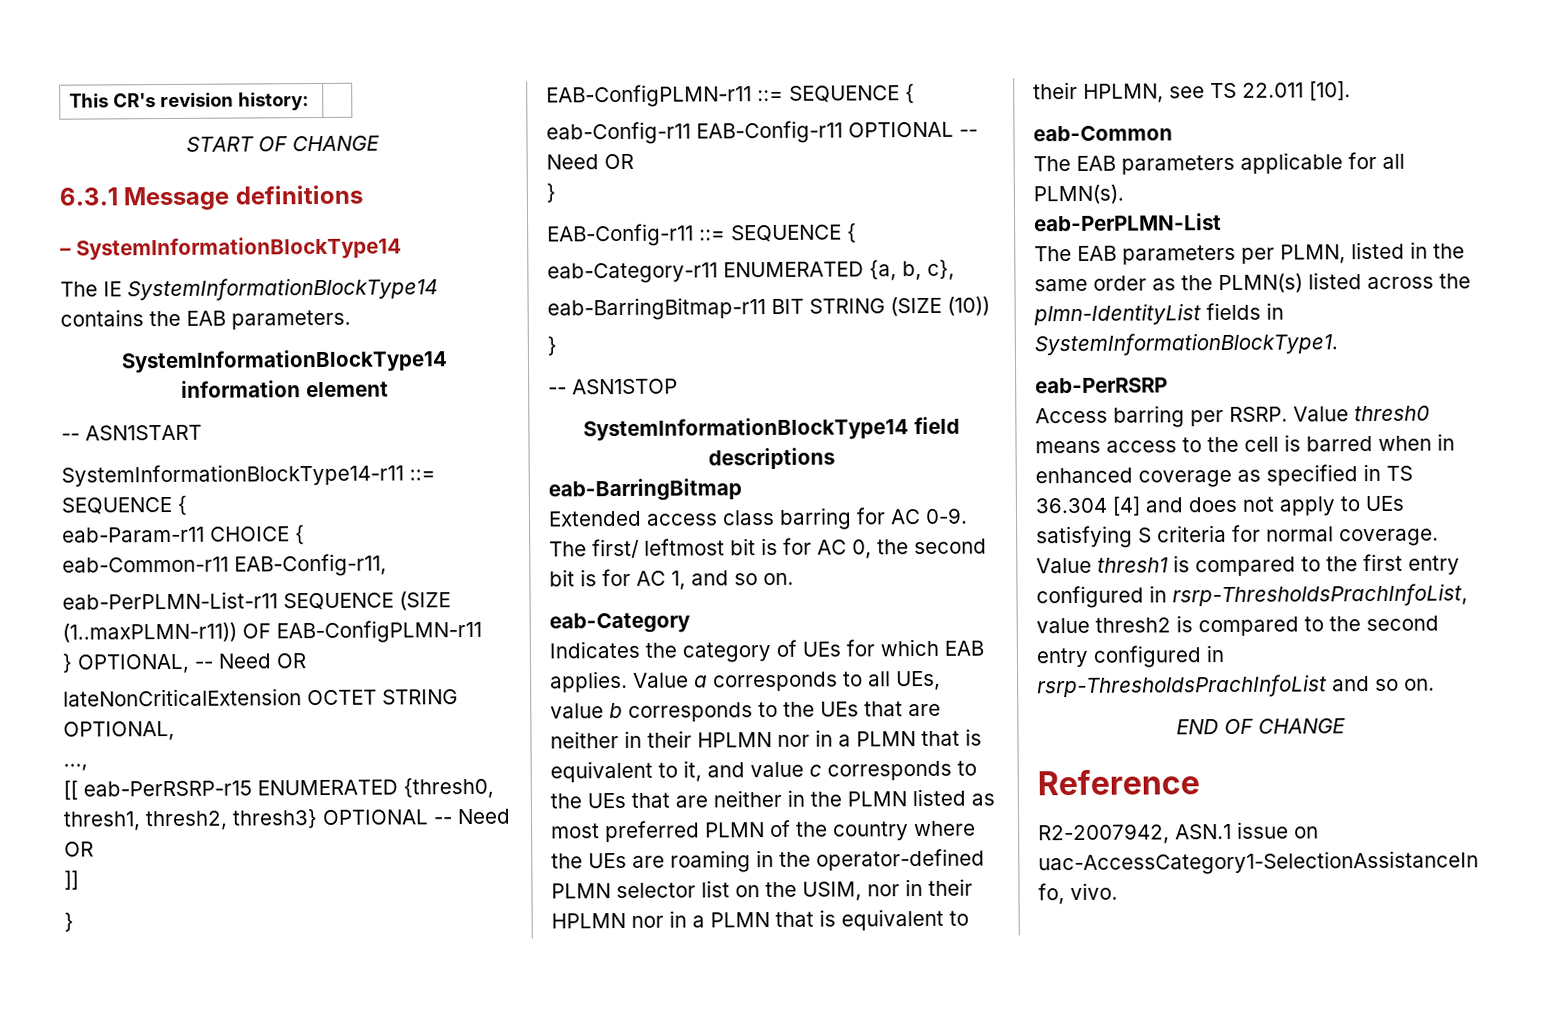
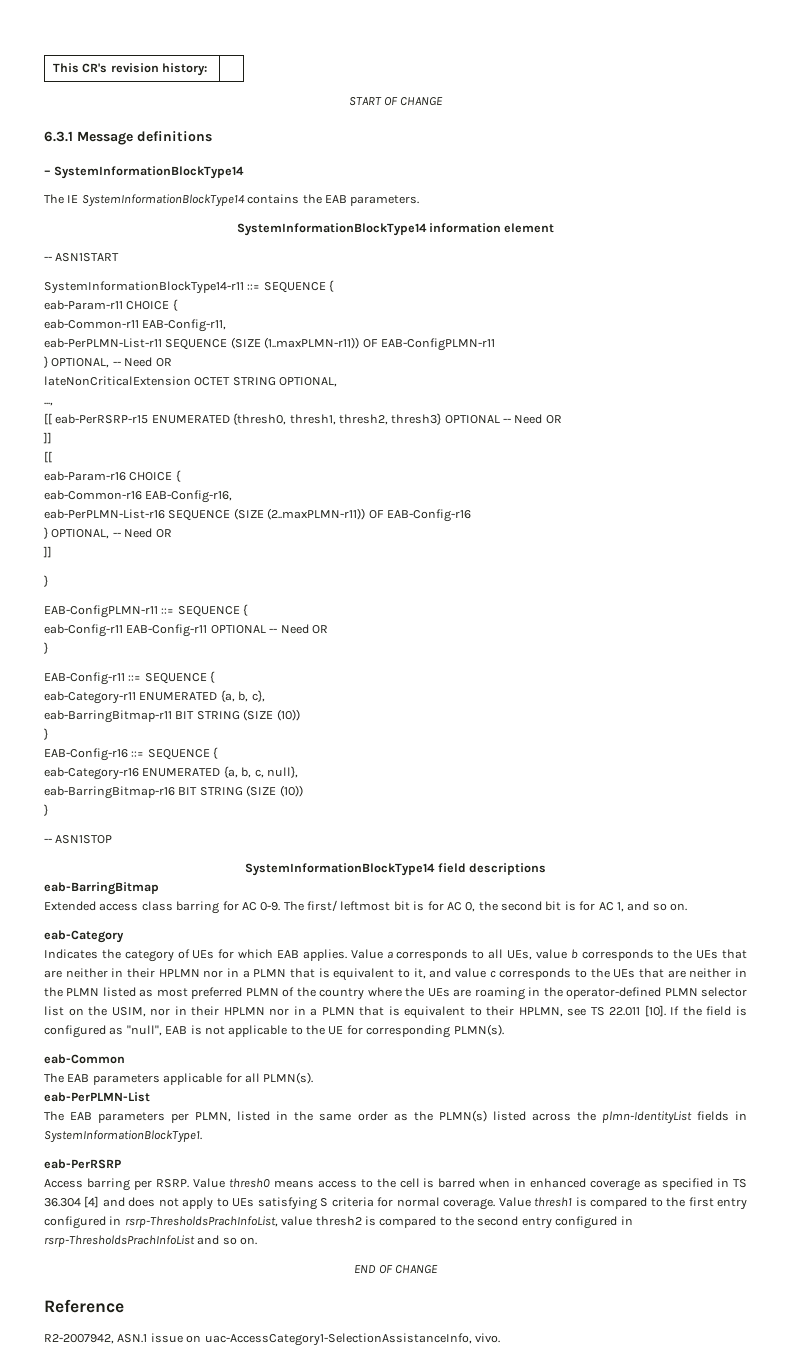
  [[ eab-PerRSRP-r15 ENUMERATED {thresh0, thresh1, thresh2, thresh3} OPTIONAL -- Need OR
+ ]]
+ [[
+ eab-Param-r16 CHOICE {
+ eab-Common-r16 EAB-Config-r16,
+ eab-PerPLMN-List-r16 SEQUENCE (SIZE (2..maxPLMN-r11)) OF EAB-Config-r16
+ } OPTIONAL, -- Need OR
+ EAB-Config-r16 ::= SEQUENCE {
+ eab-Category-r16 ENUMERATED {a, b, c, null},
+ eab-BarringBitmap-r16 BIT STRING (SIZE (10))
+ }
+ If the field is configured as "null", EAB is not applicable to the UE for corresponding PLMN(s).

